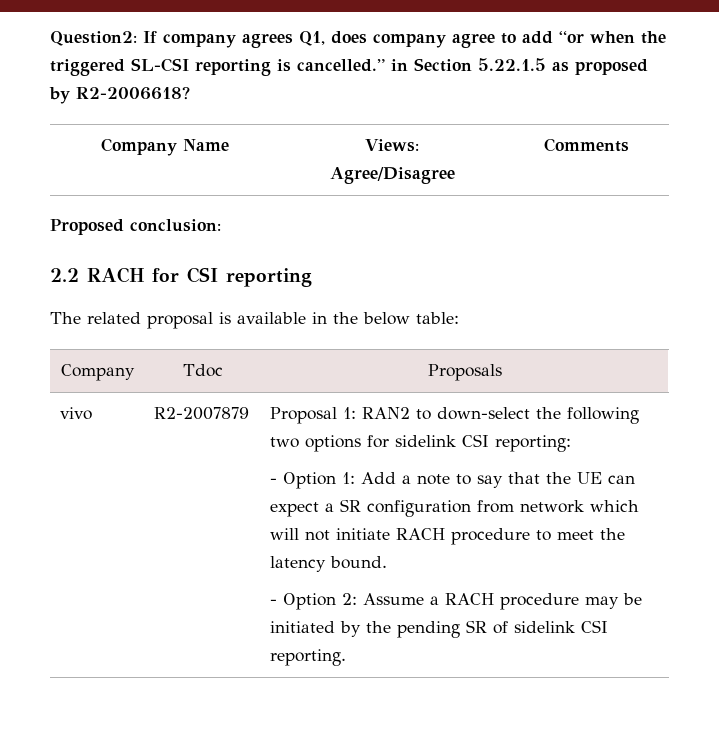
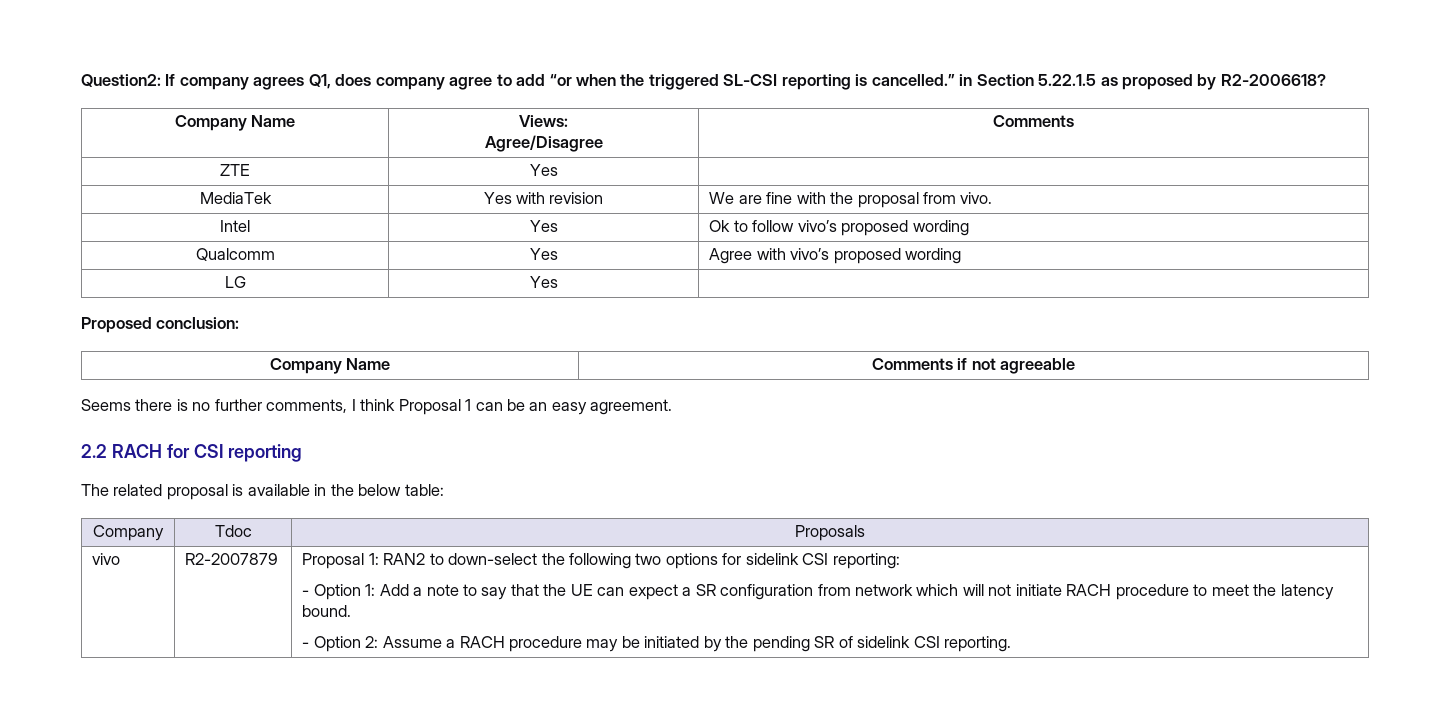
+ ZTE | Yes |
+ MediaTek | Yes with revision | We are fine with the proposal from vivo.
+ Intel | Yes | Ok to follow vivo’s proposed wording
+ Qualcomm | Yes | Agree with vivo’s proposed wording
+ LG | Yes |
  Proposed conclusion:
+ Company Name | Comments if not agreeable
+ Seems there is no further comments, I think Proposal 1 can be an easy agreement.

